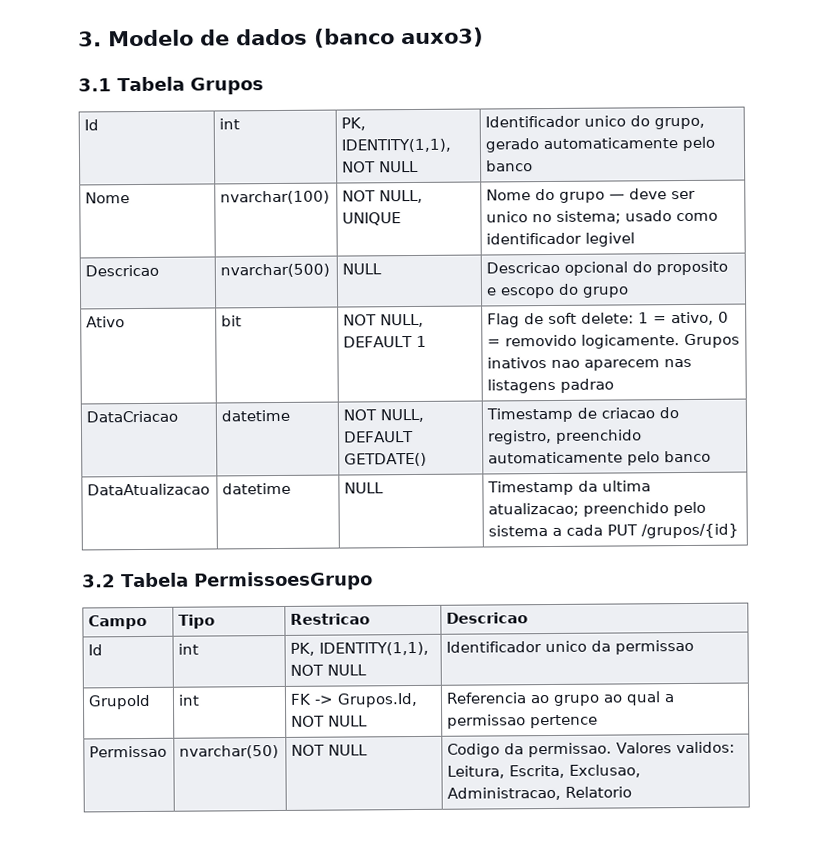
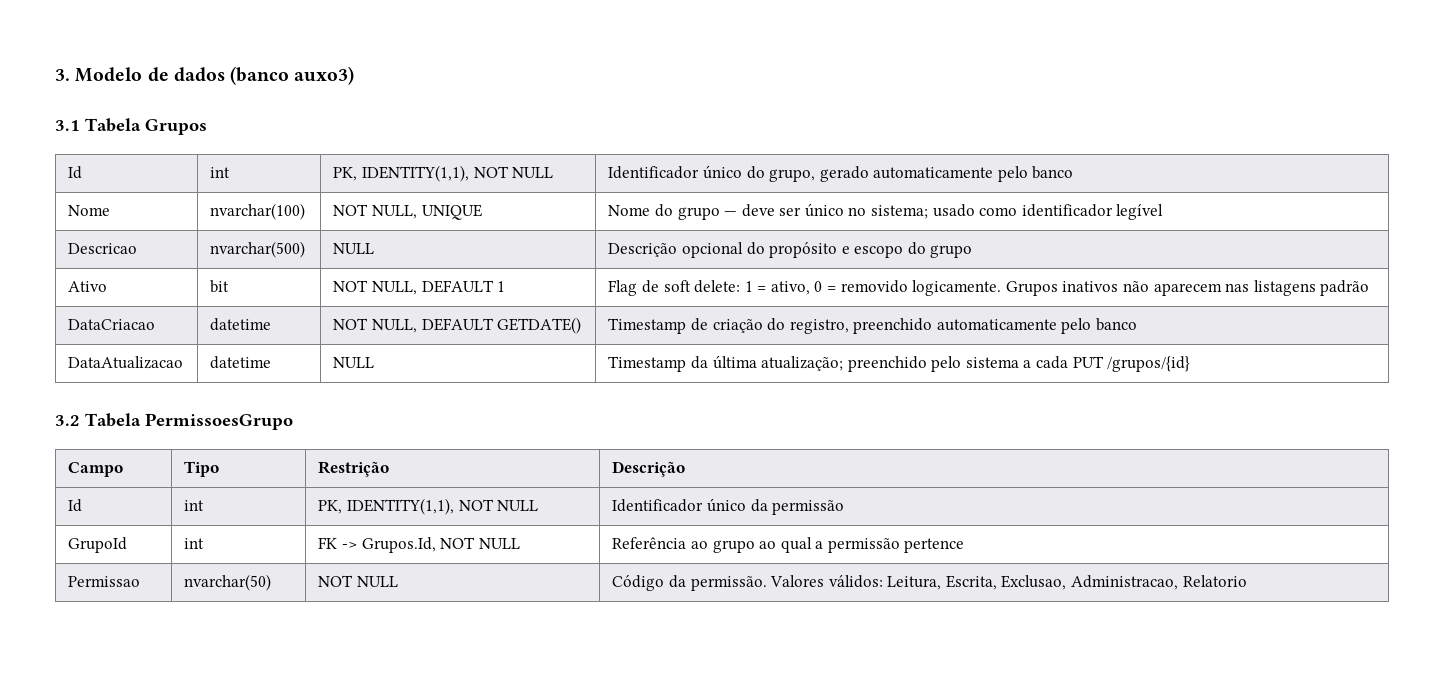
- Id | int | PK, IDENTITY(1,1), NOT NULL | Identificador unico do grupo, gerado automaticamente pelo banco
+ Id | int | PK, IDENTITY(1,1), NOT NULL | Identificador único do grupo, gerado automaticamente pelo banco
- Nome | nvarchar(100) | NOT NULL, UNIQUE | Nome do grupo — deve ser unico no sistema; usado como identificador legivel
+ Nome | nvarchar(100) | NOT NULL, UNIQUE | Nome do grupo — deve ser único no sistema; usado como identificador legível
- Descricao | nvarchar(500) | NULL | Descricao opcional do proposito e escopo do grupo
+ Descricao | nvarchar(500) | NULL | Descrição opcional do propósito e escopo do grupo
- Ativo | bit | NOT NULL, DEFAULT 1 | Flag de soft delete: 1 = ativo, 0 = removido logicamente. Grupos inativos nao aparecem nas listagens padrao
+ Ativo | bit | NOT NULL, DEFAULT 1 | Flag de soft delete: 1 = ativo, 0 = removido logicamente. Grupos inativos não aparecem nas listagens padrão
- DataCriacao | datetime | NOT NULL, DEFAULT GETDATE() | Timestamp de criacao do registro, preenchido automaticamente pelo banco
+ DataCriacao | datetime | NOT NULL, DEFAULT GETDATE() | Timestamp de criação do registro, preenchido automaticamente pelo banco
- DataAtualizacao | datetime | NULL | Timestamp da ultima atualizacao; preenchido pelo sistema a cada PUT /grupos/{id}
+ DataAtualizacao | datetime | NULL | Timestamp da última atualização; preenchido pelo sistema a cada PUT /grupos/{id}
- Campo | Tipo | Restricao | Descricao
- Id | int | PK, IDENTITY(1,1), NOT NULL | Identificador unico da permissao
+ Campo | Tipo | Restrição | Descrição
+ Id | int | PK, IDENTITY(1,1), NOT NULL | Identificador único da permissão
- GrupoId | int | FK -> Grupos.Id, NOT NULL | Referencia ao grupo ao qual a permissao pertence
+ GrupoId | int | FK -> Grupos.Id, NOT NULL | Referência ao grupo ao qual a permissão pertence
- Permissao | nvarchar(50) | NOT NULL | Codigo da permissao. Valores validos: Leitura, Escrita, Exclusao, Administracao, Relatorio
+ Permissao | nvarchar(50) | NOT NULL | Código da permissão. Valores válidos: Leitura, Escrita, Exclusao, Administracao, Relatorio

